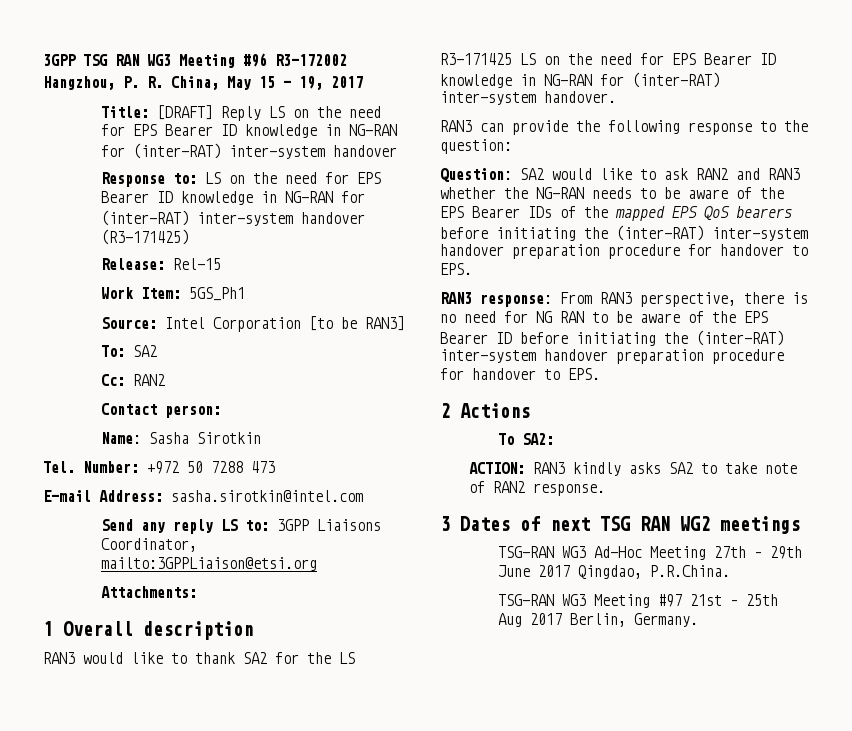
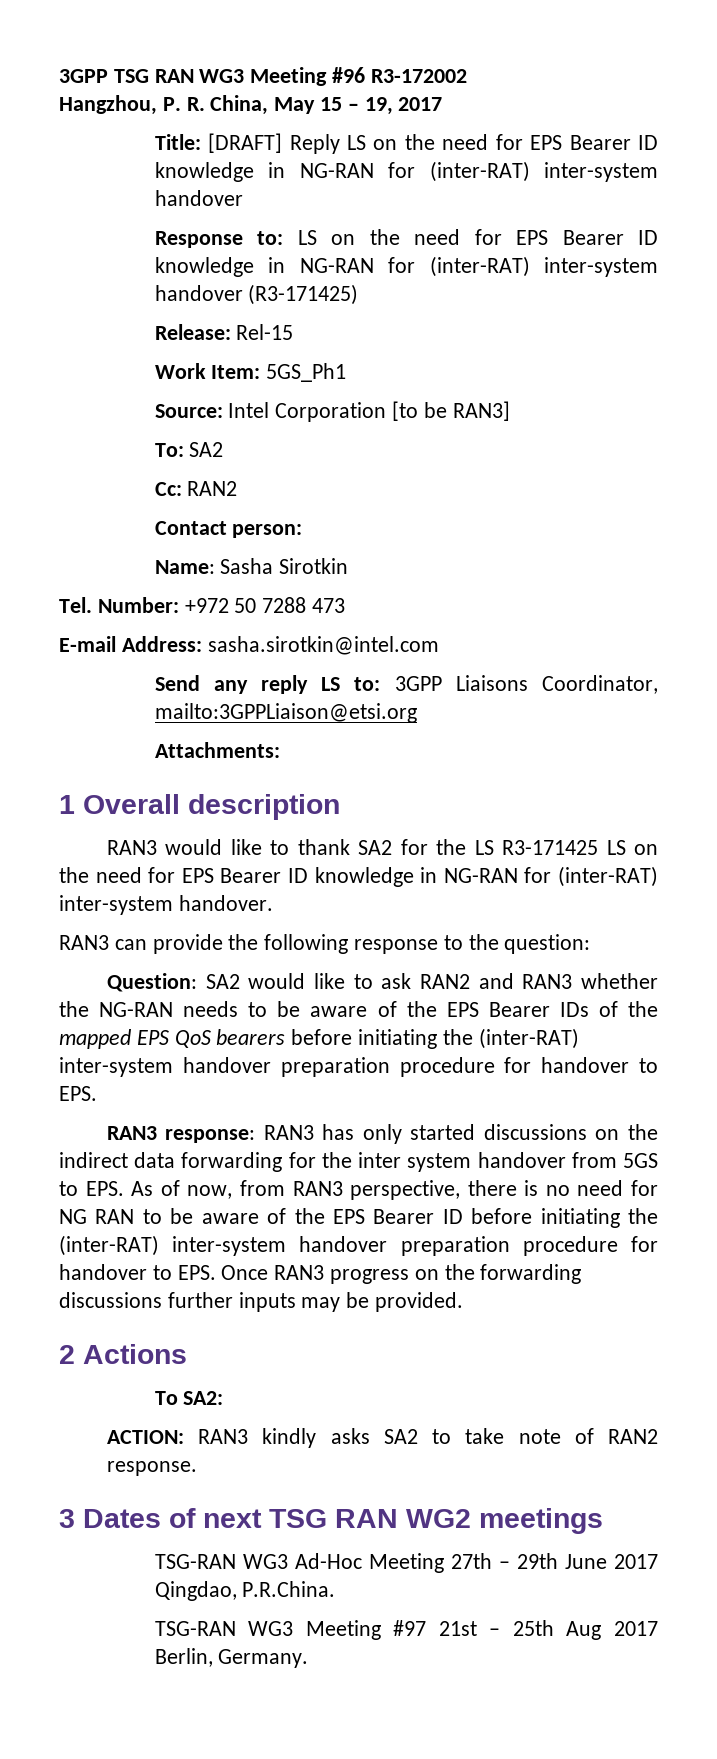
- RAN3 response: From RAN3 perspective, there is no need for NG RAN to be aware of the EPS Bearer ID before initiating the (inter-RAT) inter-system handover preparation procedure for handover to EPS.
+ RAN3 response: RAN3 has only started discussions on the indirect data forwarding for the inter system handover from 5GS to EPS. As of now, from RAN3 perspective, there is no need for NG RAN to be aware of the EPS Bearer ID before initiating the (inter-RAT) inter-system handover preparation procedure for handover to EPS. Once RAN3 progress on the forwarding discussions further inputs may be provided.

